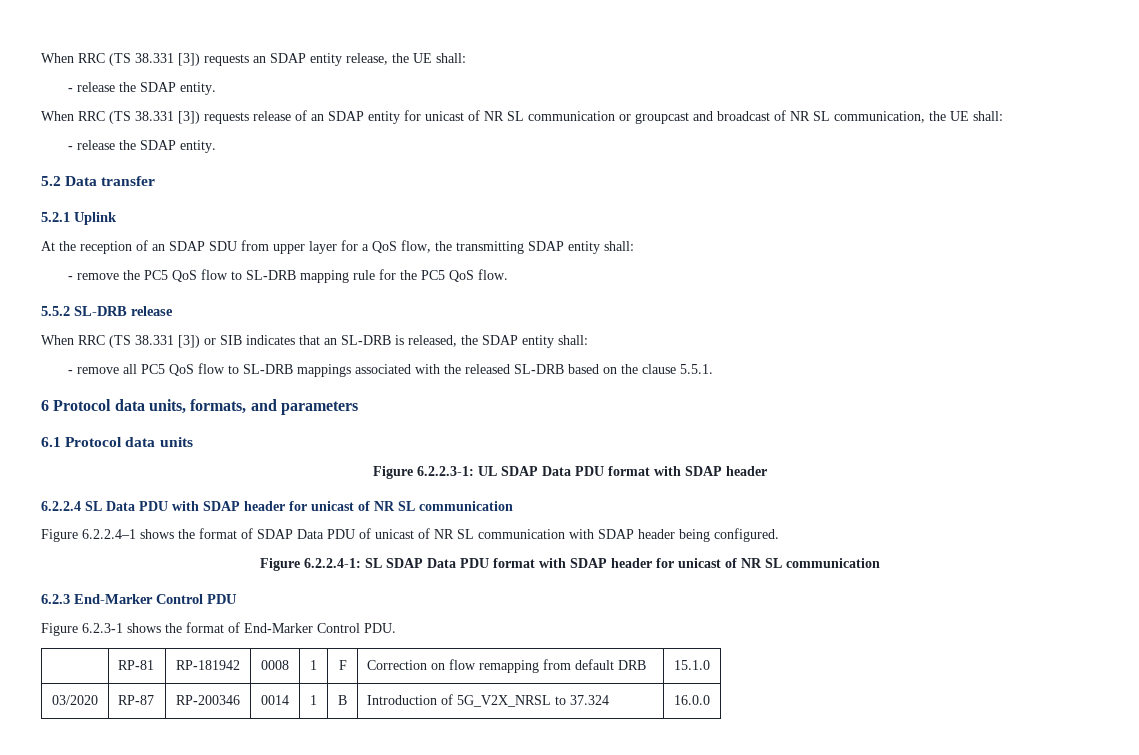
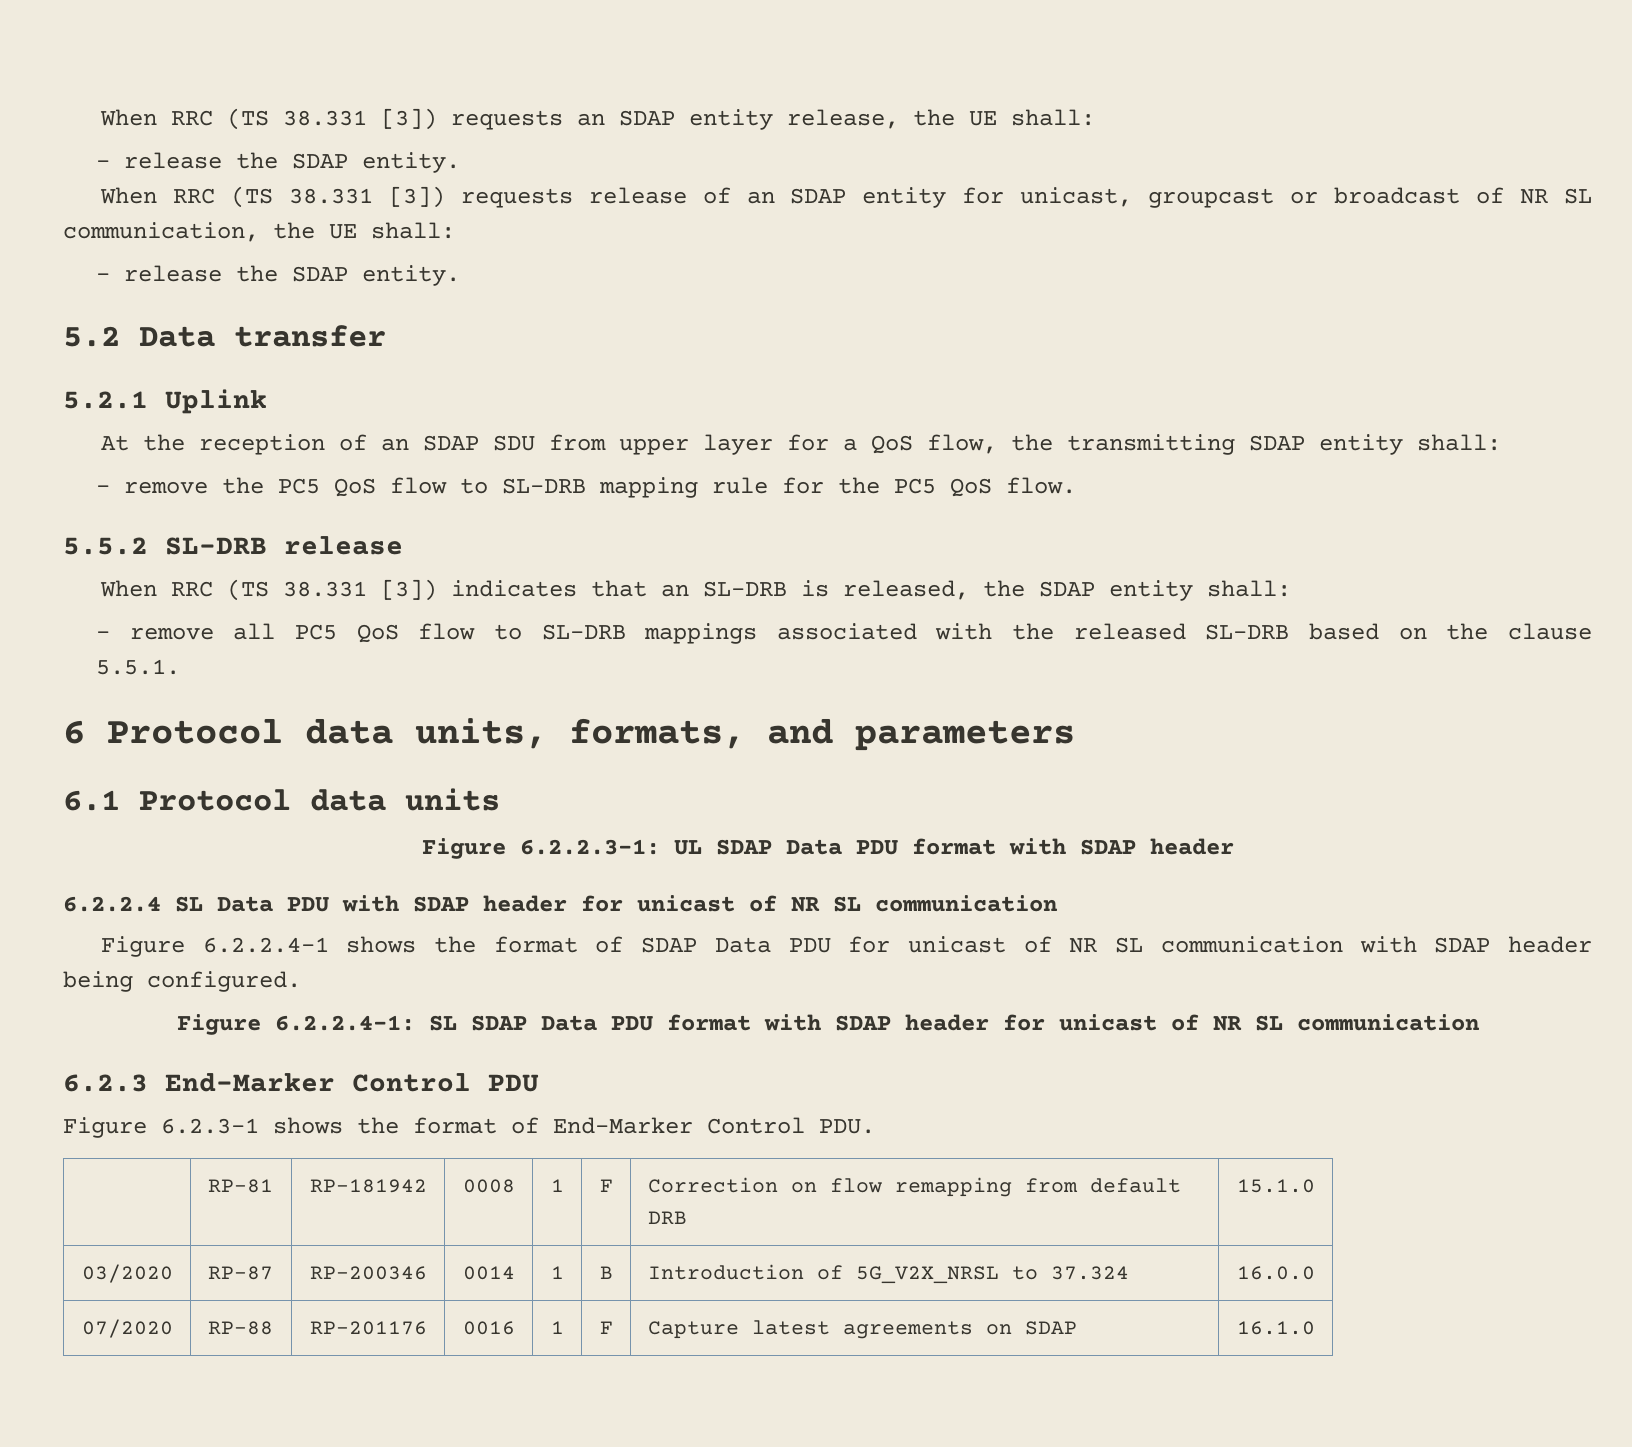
- When RRC (TS 38.331 [3]) requests release of an SDAP entity for unicast of NR SL communication or groupcast and broadcast of NR SL communication, the UE shall:
+ When RRC (TS 38.331 [3]) requests release of an SDAP entity for unicast, groupcast or broadcast of NR SL communication, the UE shall:
- When RRC (TS 38.331 [3]) or SIB indicates that an SL-DRB is released, the SDAP entity shall:
+ When RRC (TS 38.331 [3]) indicates that an SL-DRB is released, the SDAP entity shall:
- Figure 6.2.2.4–1 shows the format of SDAP Data PDU of unicast of NR SL communication with SDAP header being configured.
+ Figure 6.2.2.4–1 shows the format of SDAP Data PDU for unicast of NR SL communication with SDAP header being configured.
+ 07/2020 | RP-88 | RP-201176 | 0016 | 1 | F | Capture latest agreements on SDAP | 16.1.0

